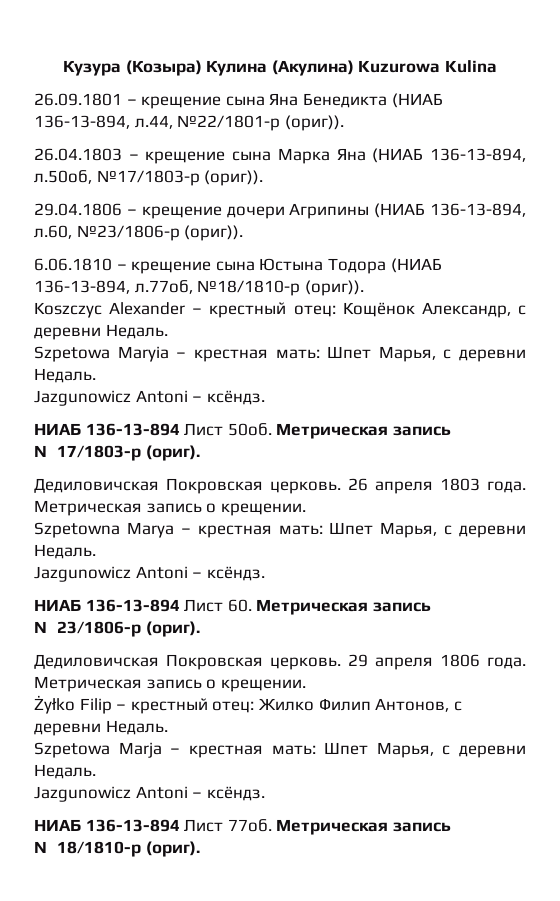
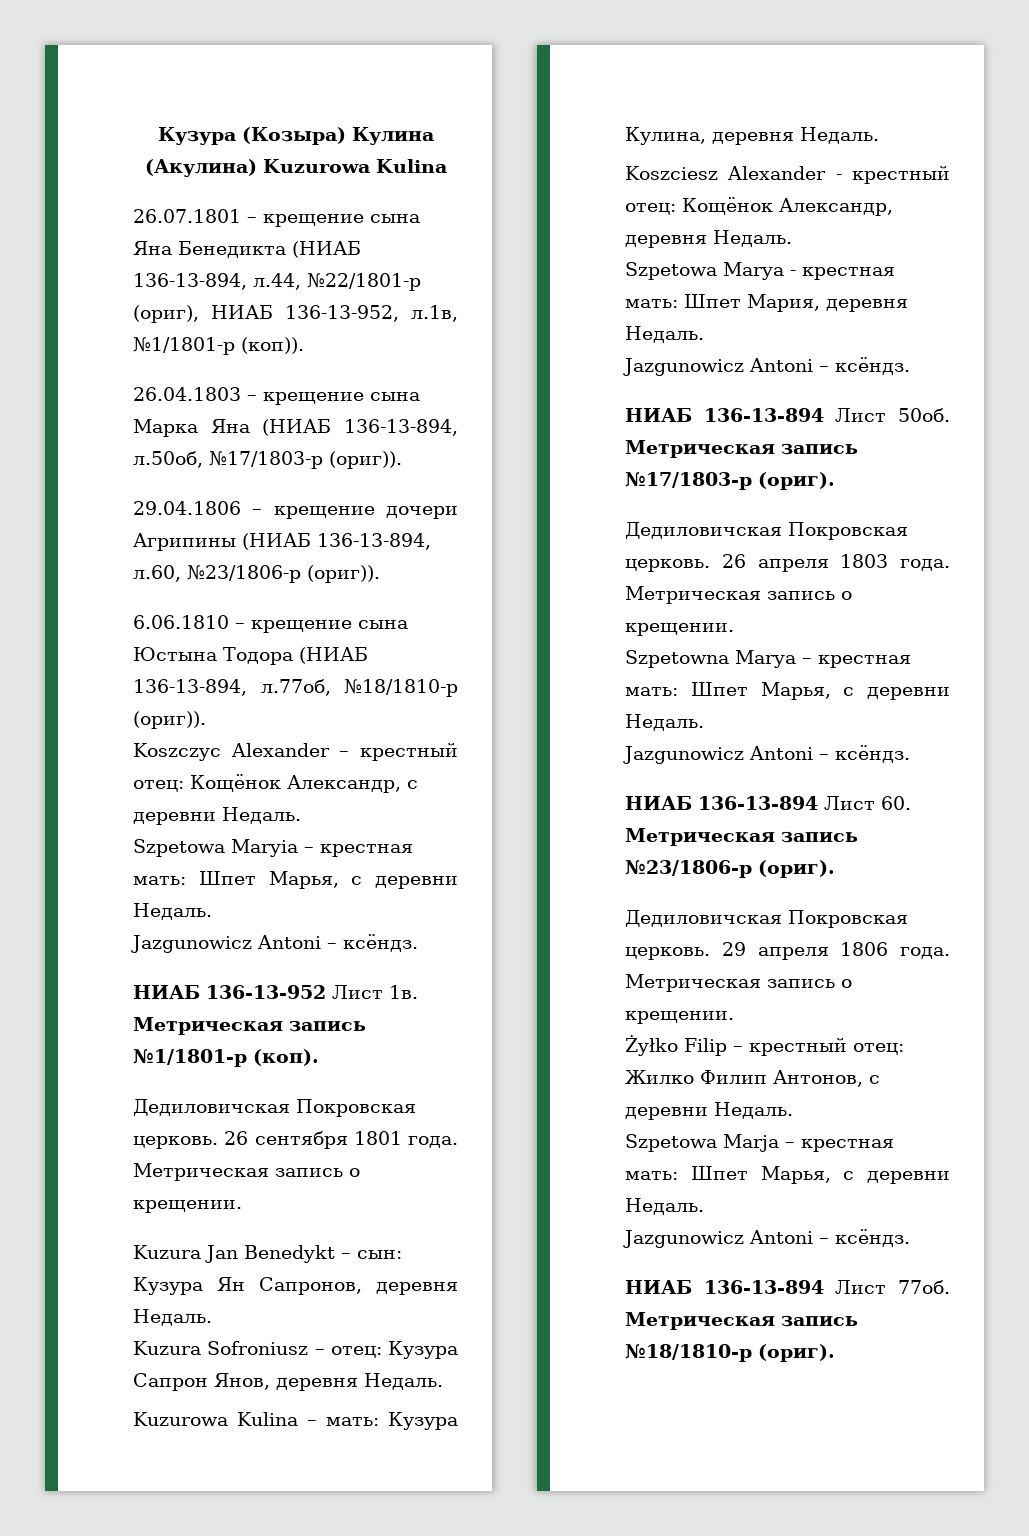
- 26.09.1801 – крещение сына Яна Бенедикта (НИАБ 136-13-894, л.44, №22/1801-р (ориг)).
+ 26.07.1801 – крещение сына Яна Бенедикта (НИАБ 136-13-894, л.44, №22/1801-р (ориг), НИАБ 136-13-952, л.1в, №1/1801-р (коп)).
+ НИАБ 136-13-952 Лист 1в. Метрическая запись №1/1801-р (коп).
+ Дедиловичская Покровская церковь. 26 сентября 1801 года. Метрическая запись о крещении.
+ Kuzura Jan Benedykt – сын: Кузура Ян Сапронов, деревня Недаль.
+ Kuzura Sofroniusz – отец: Кузура Сапрон Янов, деревня Недаль.
+ Kuzurowa Kulina – мать: Кузура Кулина, деревня Недаль.
+ Koszciesz Alexander - крестный отец: Кощёнок Александр, деревня Недаль.
+ Szpetowa Marya - крестная мать: Шпет Мария, деревня Недаль.
+ Jazgunowicz Antoni – ксёндз.

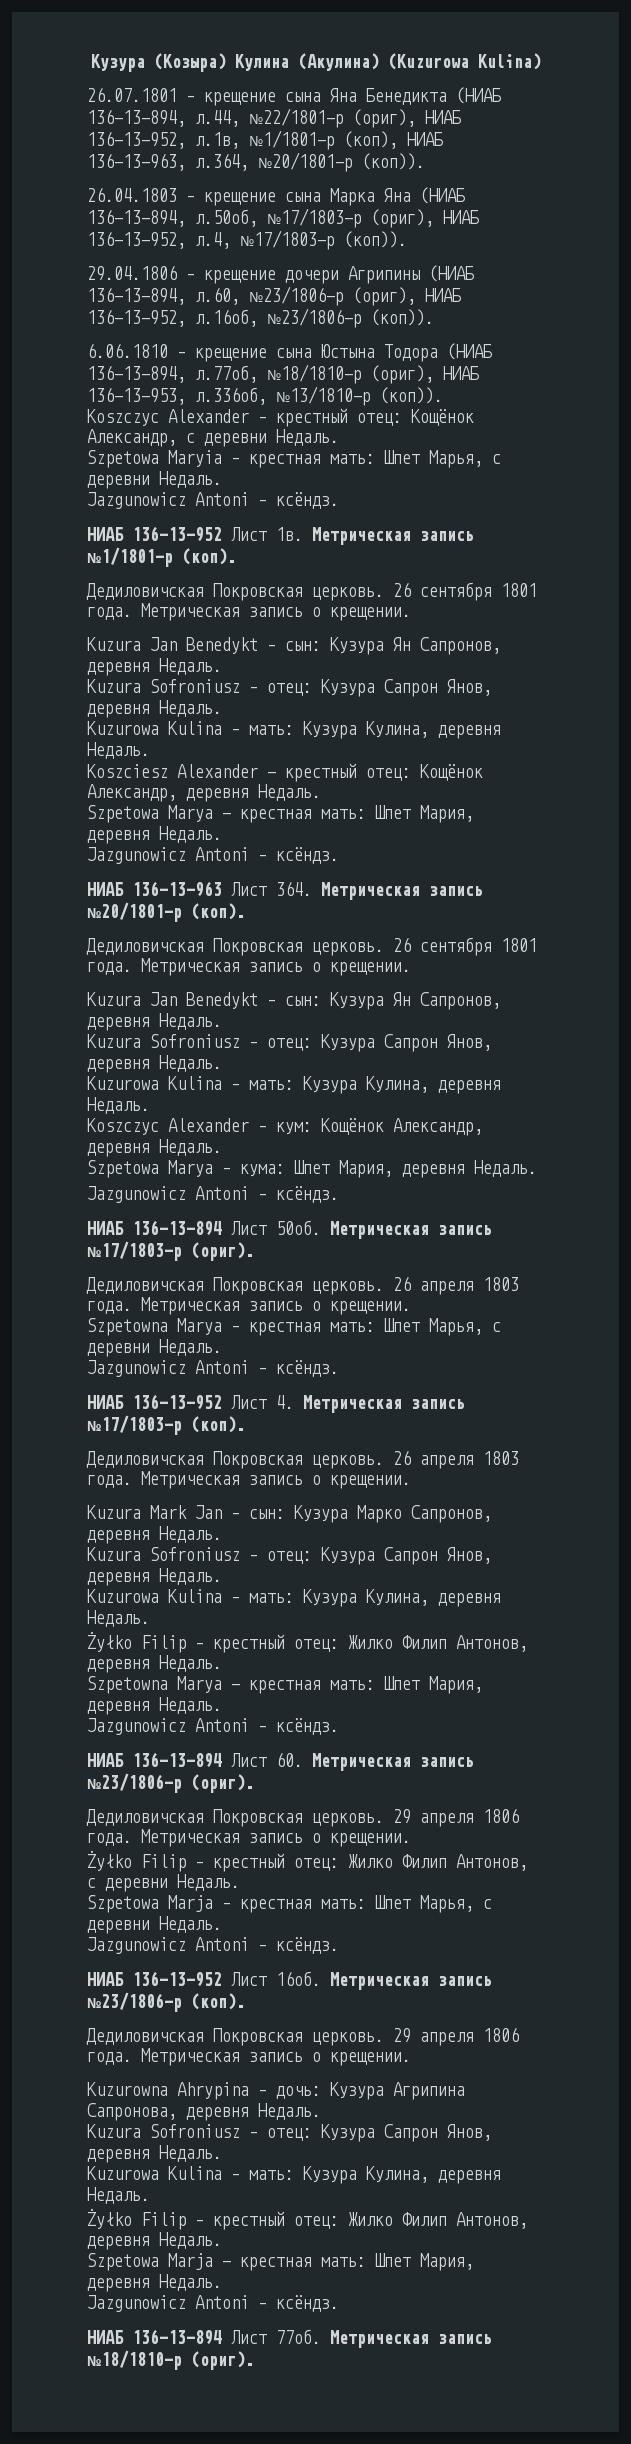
- Кузура (Козыра) Кулина (Акулина) Kuzurowa Kulina
+ Кузура (Козыра) Кулина (Акулина) (Kuzurowa Kulina)
- 26.07.1801 – крещение сына Яна Бенедикта (НИАБ 136-13-894, л.44, №22/1801-р (ориг), НИАБ 136-13-952, л.1в, №1/1801-р (коп)).
+ 26.07.1801 – крещение сына Яна Бенедикта (НИАБ 136-13-894, л.44, №22/1801-р (ориг), НИАБ 136-13-952, л.1в, №1/1801-р (коп), НИАБ 136-13-963, л.364, №20/1801-р (коп)).
- 26.04.1803 – крещение сына Марка Яна (НИАБ 136-13-894, л.50об, №17/1803-р (ориг)).
+ 26.04.1803 – крещение сына Марка Яна (НИАБ 136-13-894, л.50об, №17/1803-р (ориг), НИАБ 136-13-952, л.4, №17/1803-р (коп)).
- 29.04.1806 – крещение дочери Агрипины (НИАБ 136-13-894, л.60, №23/1806-р (ориг)).
+ 29.04.1806 – крещение дочери Агрипины (НИАБ 136-13-894, л.60, №23/1806-р (ориг), НИАБ 136-13-952, л.16об, №23/1806-р (коп)).
- 6.06.1810 – крещение сына Юстына Тодора (НИАБ 136-13-894, л.77об, №18/1810-р (ориг)).
+ 6.06.1810 – крещение сына Юстына Тодора (НИАБ 136-13-894, л.77об, №18/1810-р (ориг), НИАБ 136-13-953, л.336об, №13/1810-р (коп)).
+ НИАБ 136-13-963 Лист 364. Метрическая запись №20/1801-р (коп).
+ Дедиловичская Покровская церковь. 26 сентября 1801 года. Метрическая запись о крещении.
+ Kuzura Jan Benedykt – сын: Кузура Ян Сапронов, деревня Недаль.
+ Kuzura Sofroniusz – отец: Кузура Сапрон Янов, деревня Недаль.
+ Kuzurowa Kulina – мать: Кузура Кулина, деревня Недаль.
+ Koszczyc Alexander – кум: Кощёнок Александр, деревня Недаль.
+ Szpetowa Marya – кума: Шпет Мария, деревня Недаль.
+ Jazgunowicz Antoni – ксёндз.
+ НИАБ 136-13-952 Лист 4. Метрическая запись №17/1803-р (коп).
+ Дедиловичская Покровская церковь. 26 апреля 1803 года. Метрическая запись о крещении.
+ Kuzura Mark Jan – сын: Кузура Марко Сапронов, деревня Недаль.
+ Kuzura Sofroniusz – отец: Кузура Сапрон Янов, деревня Недаль.
+ Kuzurowa Kulina – мать: Кузура Кулина, деревня Недаль.
+ Żyłko Filip – крестный отец: Жилко Филип Антонов, деревня Недаль.
+ Szpetowna Marya - крестная мать: Шпет Мария, деревня Недаль.
+ Jazgunowicz Antoni – ксёндз.
+ НИАБ 136-13-952 Лист 16об. Метрическая запись №23/1806-р (коп).
+ Дедиловичская Покровская церковь. 29 апреля 1806 года. Метрическая запись о крещении.
+ Kuzurowna Ahrypina – дочь: Кузура Агрипина Сапронова, деревня Недаль.
+ Kuzura Sofroniusz – отец: Кузура Сапрон Янов, деревня Недаль.
+ Kuzurowa Kulina – мать: Кузура Кулина, деревня Недаль.
+ Żyłko Filip – крестный отец: Жилко Филип Антонов, деревня Недаль.
+ Szpetowa Marja - крестная мать: Шпет Мария, деревня Недаль.
+ Jazgunowicz Antoni – ксёндз.

